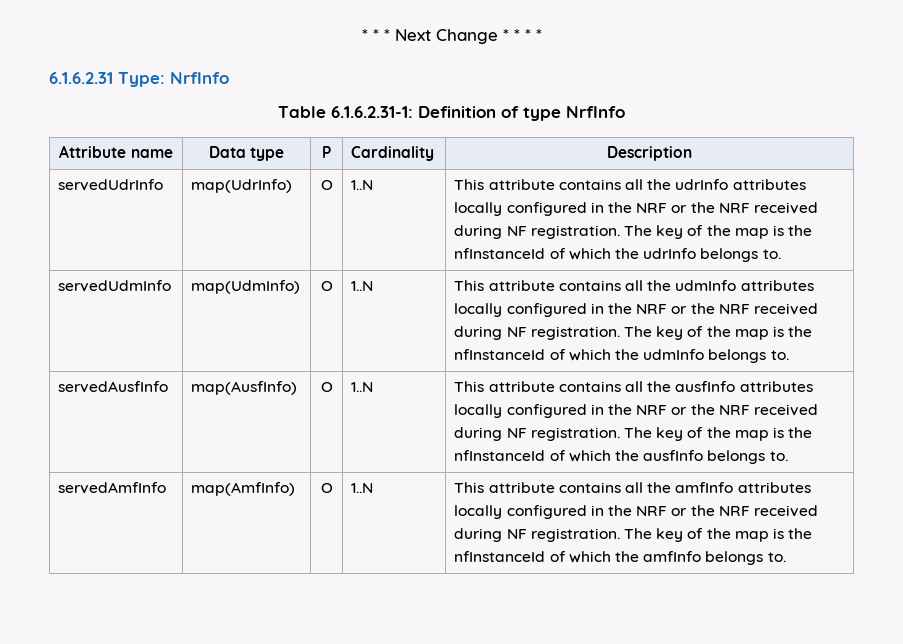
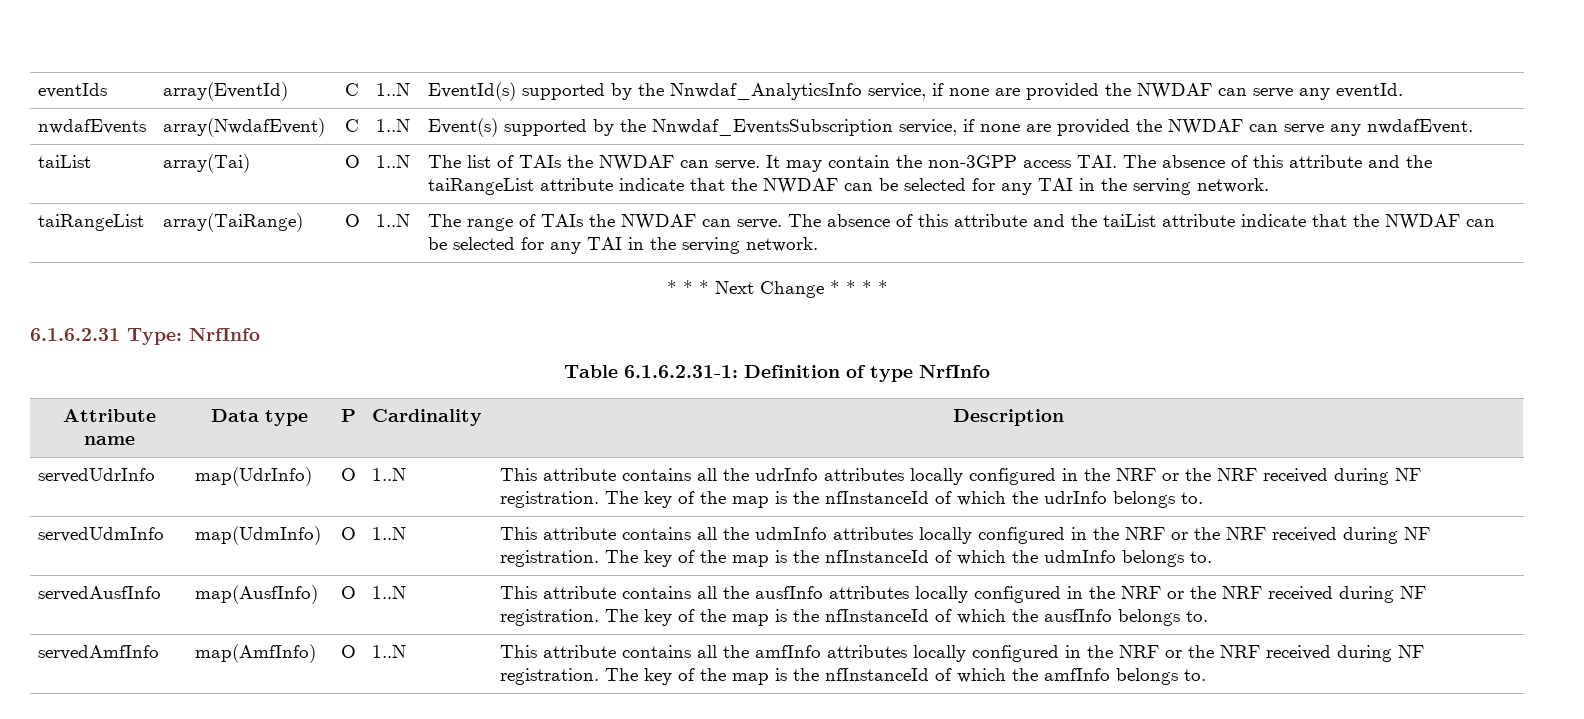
+ eventIds | array(EventId) | C | 1..N | EventId(s) supported by the Nnwdaf_AnalyticsInfo service, if none are provided the NWDAF can serve any eventId.
+ nwdafEvents | array(NwdafEvent) | C | 1..N | Event(s) supported by the Nnwdaf_EventsSubscription service, if none are provided the NWDAF can serve any nwdafEvent.
+ taiList | array(Tai) | O | 1..N | The list of TAIs the NWDAF can serve. It may contain the non-3GPP access TAI. The absence of this attribute and the taiRangeList attribute indicate that the NWDAF can be selected for any TAI in the serving network.
+ taiRangeList | array(TaiRange) | O | 1..N | The range of TAIs the NWDAF can serve. The absence of this attribute and the taiList attribute indicate that the NWDAF can be selected for any TAI in the serving network.

